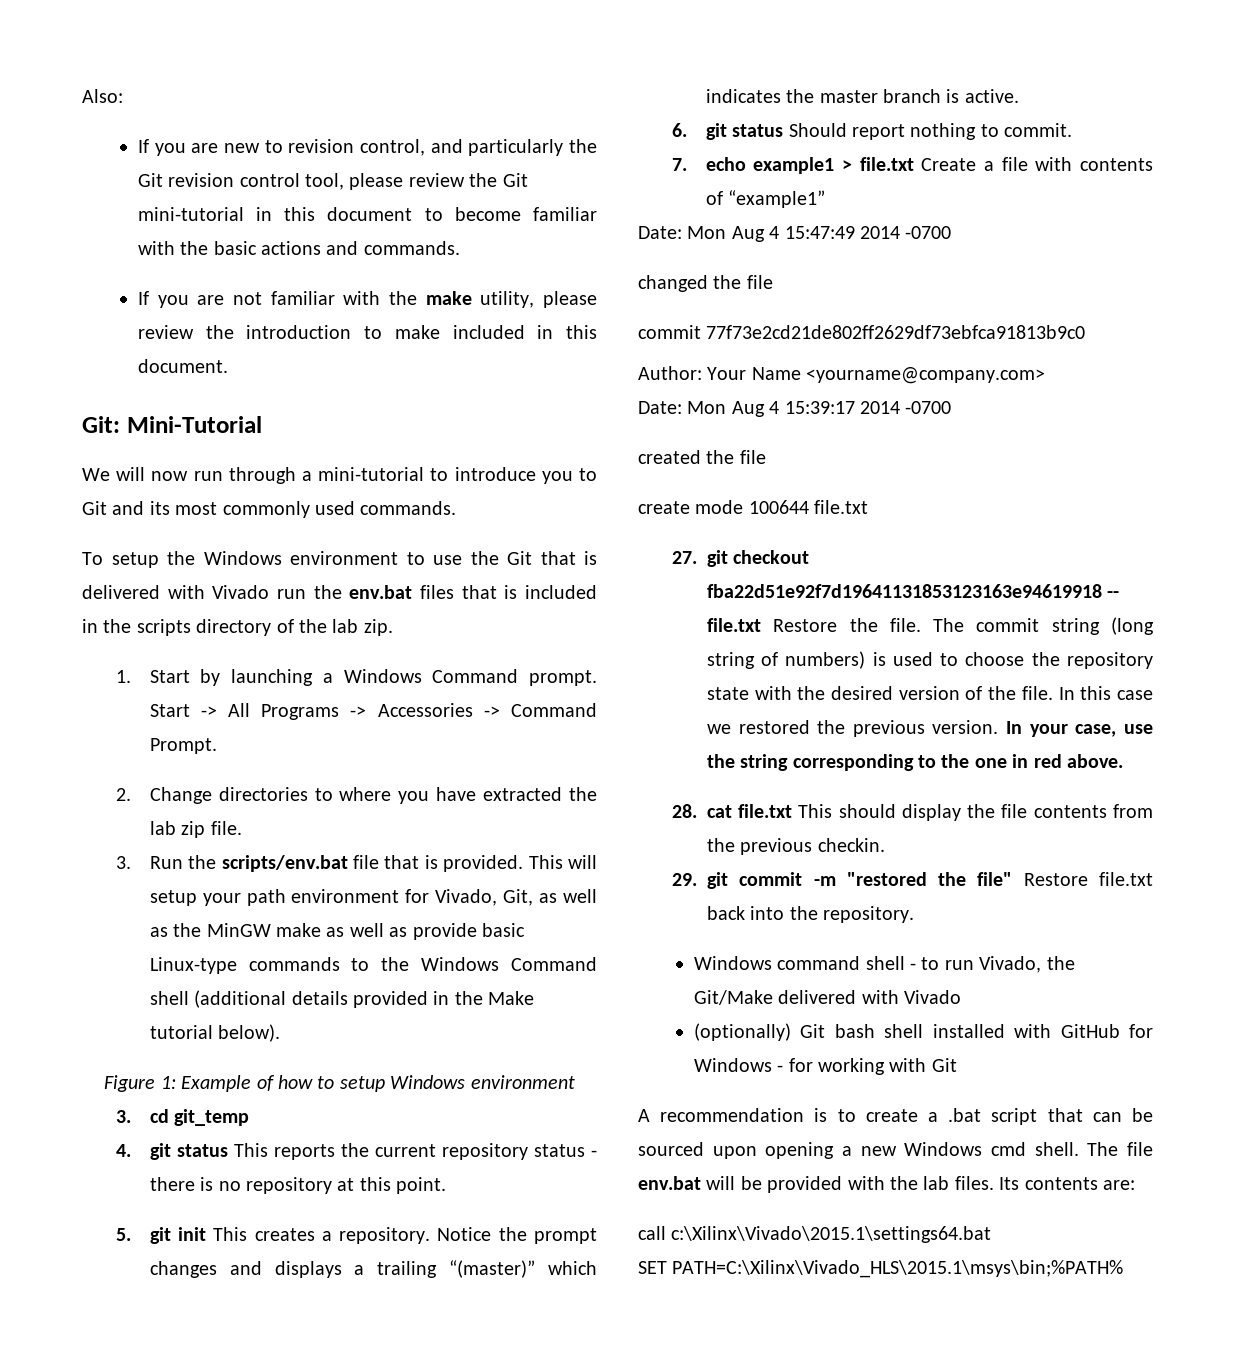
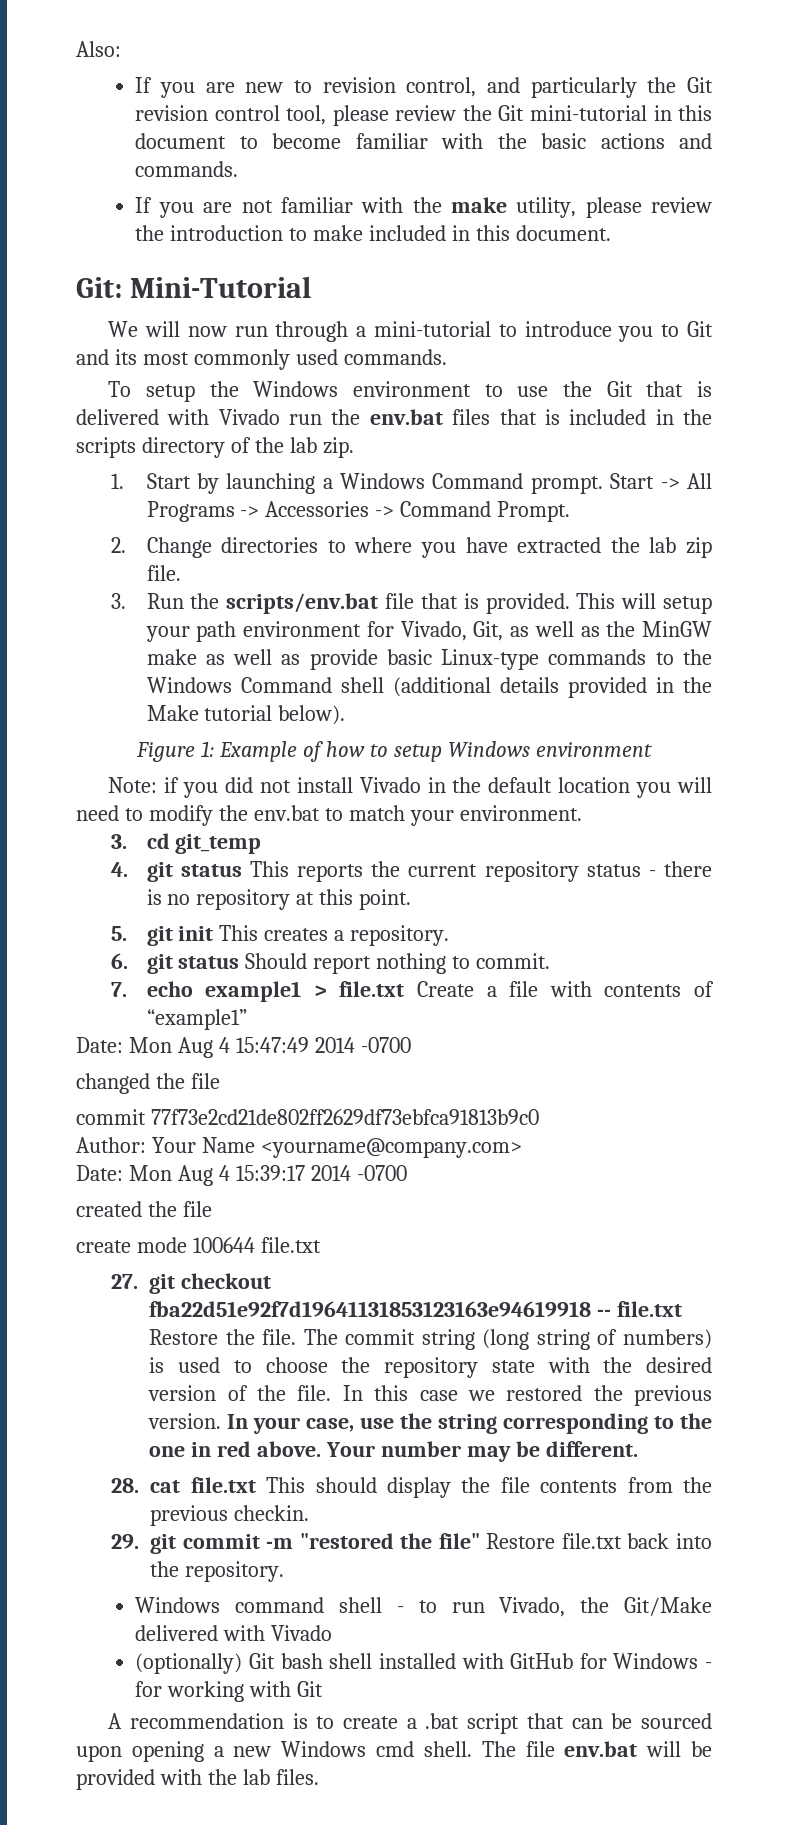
+ Note: if you did not install Vivado in the default location you will need to modify the env.bat to match your environment.
- Notice the prompt changes and displays a trailing “(master)” which indicates the master branch is active.
+ Your number may be different.
- Its contents are:
- call c:\Xilinx\Vivado\2015.1\settings64.bat
- SET PATH=C:\Xilinx\Vivado_HLS\2015.1\msys\bin;%PATH%

